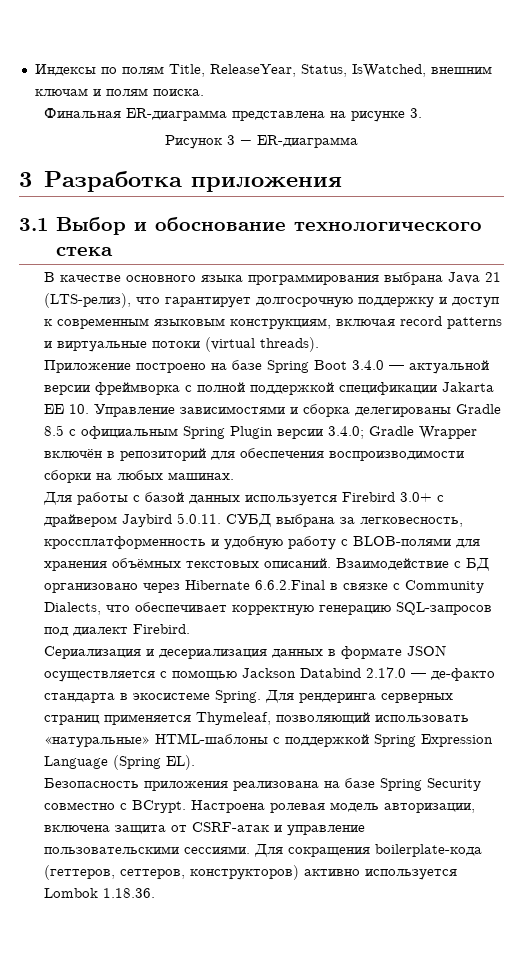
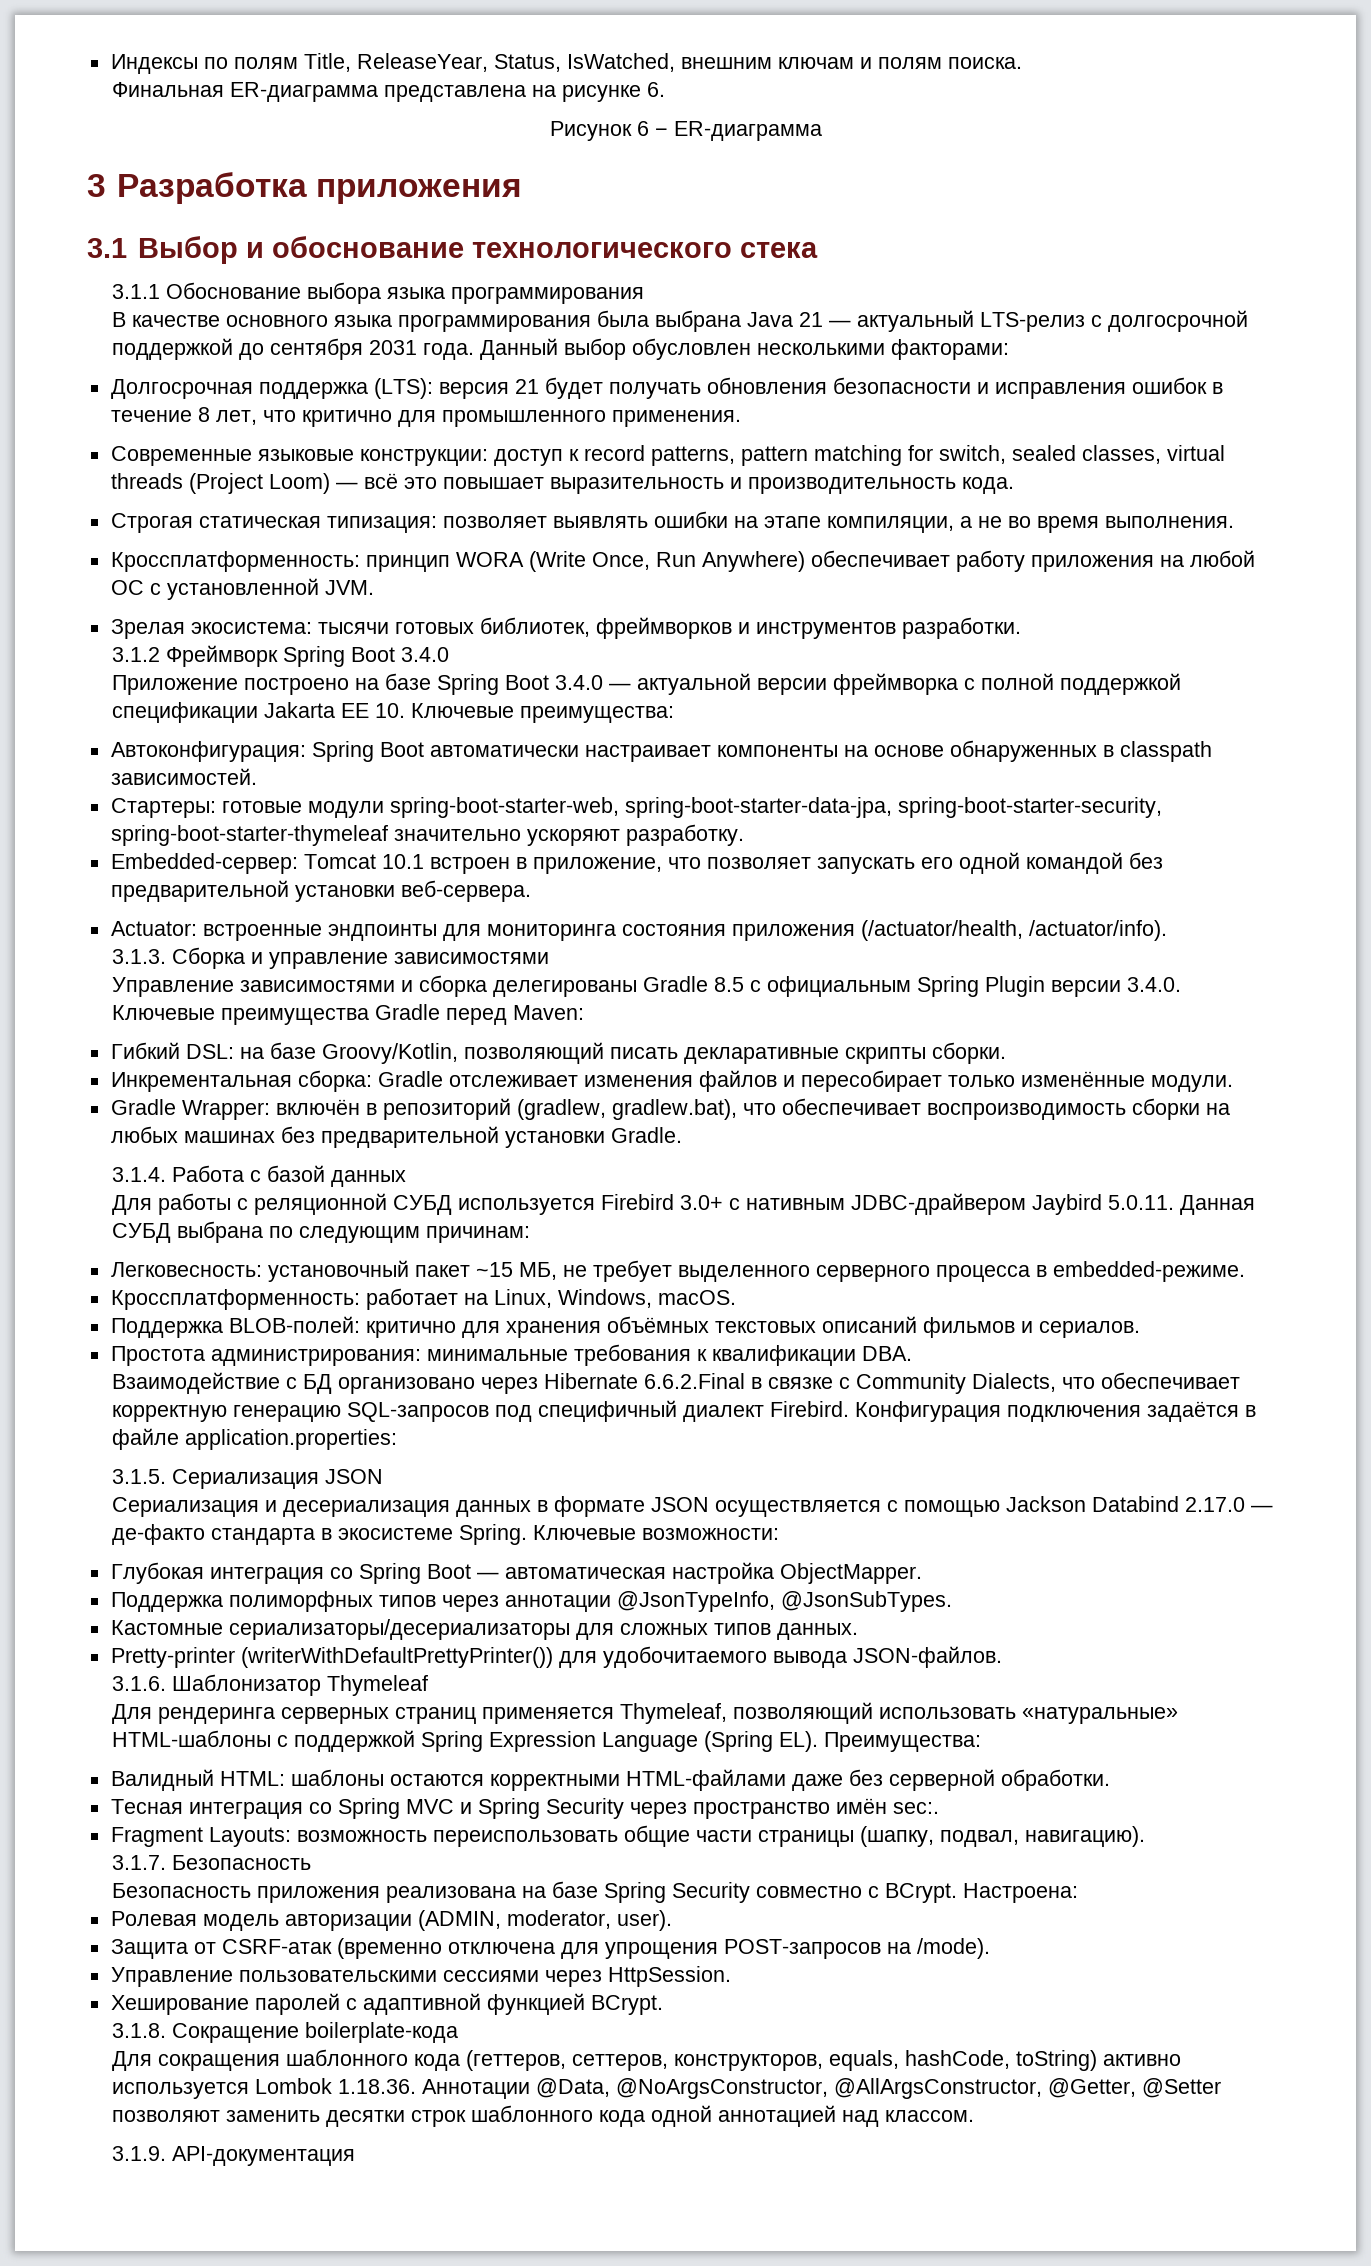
- Финальная ER-диаграмма представлена на рисунке 3.
+ Финальная ER-диаграмма представлена на рисунке 6.
- Рисунок 3 − ER-диаграмма
+ Рисунок 6 − ER-диаграмма
+ 3.1.1 Обоснование выбора языка программирования
- В качестве основного языка программирования выбрана Java 21 (LTS-релиз), что гарантирует долгосрочную поддержку и доступ к современным языковым конструкциям, включая record patterns и виртуальные потоки (virtual threads).
+ В качестве основного языка программирования была выбрана Java 21 — актуальный LTS-релиз с долгосрочной поддержкой до сентября 2031 года. Данный выбор обусловлен несколькими факторами:
+ Долгосрочная поддержка (LTS): версия 21 будет получать обновления безопасности и исправления ошибок в течение 8 лет, что критично для промышленного применения.
+ Современные языковые конструкции: доступ к record patterns, pattern matching for switch, sealed classes, virtual threads (Project Loom) — всё это повышает выразительность и производительность кода.
+ Строгая статическая типизация: позволяет выявлять ошибки на этапе компиляции, а не во время выполнения.
+ Кроссплатформенность: принцип WORA (Write Once, Run Anywhere) обеспечивает работу приложения на любой ОС с установленной JVM.
+ Зрелая экосистема: тысячи готовых библиотек, фреймворков и инструментов разработки.
+ 3.1.2 Фреймворк Spring Boot 3.4.0
- Приложение построено на базе Spring Boot 3.4.0 — актуальной версии фреймворка с полной поддержкой спецификации Jakarta EE 10. Управление зависимостями и сборка делегированы Gradle 8.5 с официальным Spring Plugin версии 3.4.0; Gradle Wrapper включён в репозиторий для обеспечения воспроизводимости сборки на любых машинах.
+ Приложение построено на базе Spring Boot 3.4.0 — актуальной версии фреймворка с полной поддержкой спецификации Jakarta EE 10. Ключевые преимущества:
+ Автоконфигурация: Spring Boot автоматически настраивает компоненты на основе обнаруженных в classpath зависимостей.
+ Стартеры: готовые модули spring-boot-starter-web, spring-boot-starter-data-jpa, spring-boot-starter-security, spring-boot-starter-thymeleaf значительно ускоряют разработку.
+ Embedded-сервер: Tomcat 10.1 встроен в приложение, что позволяет запускать его одной командой без предварительной установки веб-сервера.
+ Actuator: встроенные эндпоинты для мониторинга состояния приложения (/actuator/health, /actuator/info).
+ 3.1.3. Сборка и управление зависимостями
+ Управление зависимостями и сборка делегированы Gradle 8.5 с официальным Spring Plugin версии 3.4.0. Ключевые преимущества Gradle перед Maven:
+ Гибкий DSL: на базе Groovy/Kotlin, позволяющий писать декларативные скрипты сборки.
+ Инкрементальная сборка: Gradle отслеживает изменения файлов и пересобирает только изменённые модули.
+ Gradle Wrapper: включён в репозиторий (gradlew, gradlew.bat), что обеспечивает воспроизводимость сборки на любых машинах без предварительной установки Gradle.
+ 3.1.4. Работа с базой данных
- Для работы с базой данных используется Firebird 3.0+ с драйвером Jaybird 5.0.11. СУБД выбрана за легковесность, кроссплатформенность и удобную работу с BLOB-полями для хранения объёмных текстовых описаний. Взаимодействие с БД организовано через Hibernate 6.6.2.Final в связке с Community Dialects, что обеспечивает корректную генерацию SQL-запросов под диалект Firebird.
+ Для работы с реляционной СУБД используется Firebird 3.0+ с нативным JDBC-драйвером Jaybird 5.0.11. Данная СУБД выбрана по следующим причинам:
+ Легковесность: установочный пакет ~15 МБ, не требует выделенного серверного процесса в embedded-режиме.
+ Кроссплатформенность: работает на Linux, Windows, macOS.
+ Поддержка BLOB-полей: критично для хранения объёмных текстовых описаний фильмов и сериалов.
+ Простота администрирования: минимальные требования к квалификации DBA.
+ Взаимодействие с БД организовано через Hibernate 6.6.2.Final в связке с Community Dialects, что обеспечивает корректную генерацию SQL-запросов под специфичный диалект Firebird. Конфигурация подключения задаётся в файле application.properties:
+ 3.1.5. Сериализация JSON
- Сериализация и десериализация данных в формате JSON осуществляется с помощью Jackson Databind 2.17.0 — де-факто стандарта в экосистеме Spring. Для рендеринга серверных страниц применяется Thymeleaf, позволяющий использовать «натуральные» HTML-шаблоны с поддержкой Spring Expression Language (Spring EL).
+ Сериализация и десериализация данных в формате JSON осуществляется с помощью Jackson Databind 2.17.0 — де-факто стандарта в экосистеме Spring. Ключевые возможности:
+ Глубокая интеграция со Spring Boot — автоматическая настройка ObjectMapper.
+ Поддержка полиморфных типов через аннотации @JsonTypeInfo, @JsonSubTypes.
+ Кастомные сериализаторы/десериализаторы для сложных типов данных.
+ Pretty-printer (writerWithDefaultPrettyPrinter()) для удобочитаемого вывода JSON-файлов.
+ 3.1.6. Шаблонизатор Thymeleaf
+ Для рендеринга серверных страниц применяется Thymeleaf, позволяющий использовать «натуральные» HTML-шаблоны с поддержкой Spring Expression Language (Spring EL). Преимущества:
+ Валидный HTML: шаблоны остаются корректными HTML-файлами даже без серверной обработки.
+ Тесная интеграция со Spring MVC и Spring Security через пространство имён sec:.
+ Fragment Layouts: возможность переиспользовать общие части страницы (шапку, подвал, навигацию).
+ 3.1.7. Безопасность
- Настроена ролевая модель авторизации, включена защита от CSRF-атак и управление пользовательскими сессиями. Для сокращения boilerplate-кода (геттеров, сеттеров, конструкторов) активно используется Lombok 1.18.36.
+ Настроена:
+ Ролевая модель авторизации (ADMIN, moderator, user).
+ Защита от CSRF-атак (временно отключена для упрощения POST-запросов на /mode).
+ Управление пользовательскими сессиями через HttpSession.
+ Хеширование паролей с адаптивной функцией BCrypt.
+ 3.1.8. Сокращение boilerplate-кода
+ Для сокращения шаблонного кода (геттеров, сеттеров, конструкторов, equals, hashCode, toString) активно используется Lombok 1.18.36. Аннотации @Data, @NoArgsConstructor, @AllArgsConstructor, @Getter, @Setter позволяют заменить десятки строк шаблонного кода одной аннотацией над классом.
+ 3.1.9. API-документация

